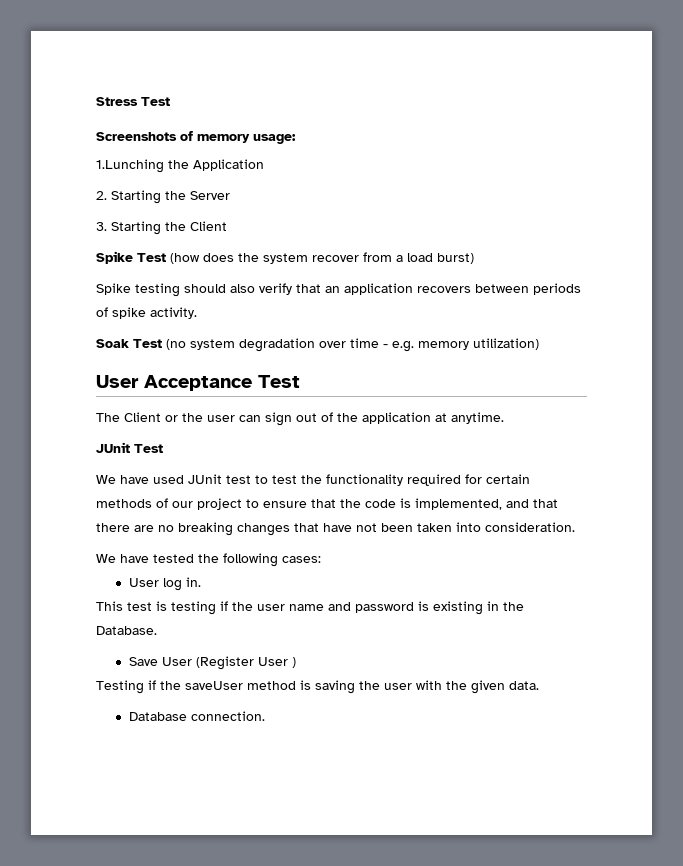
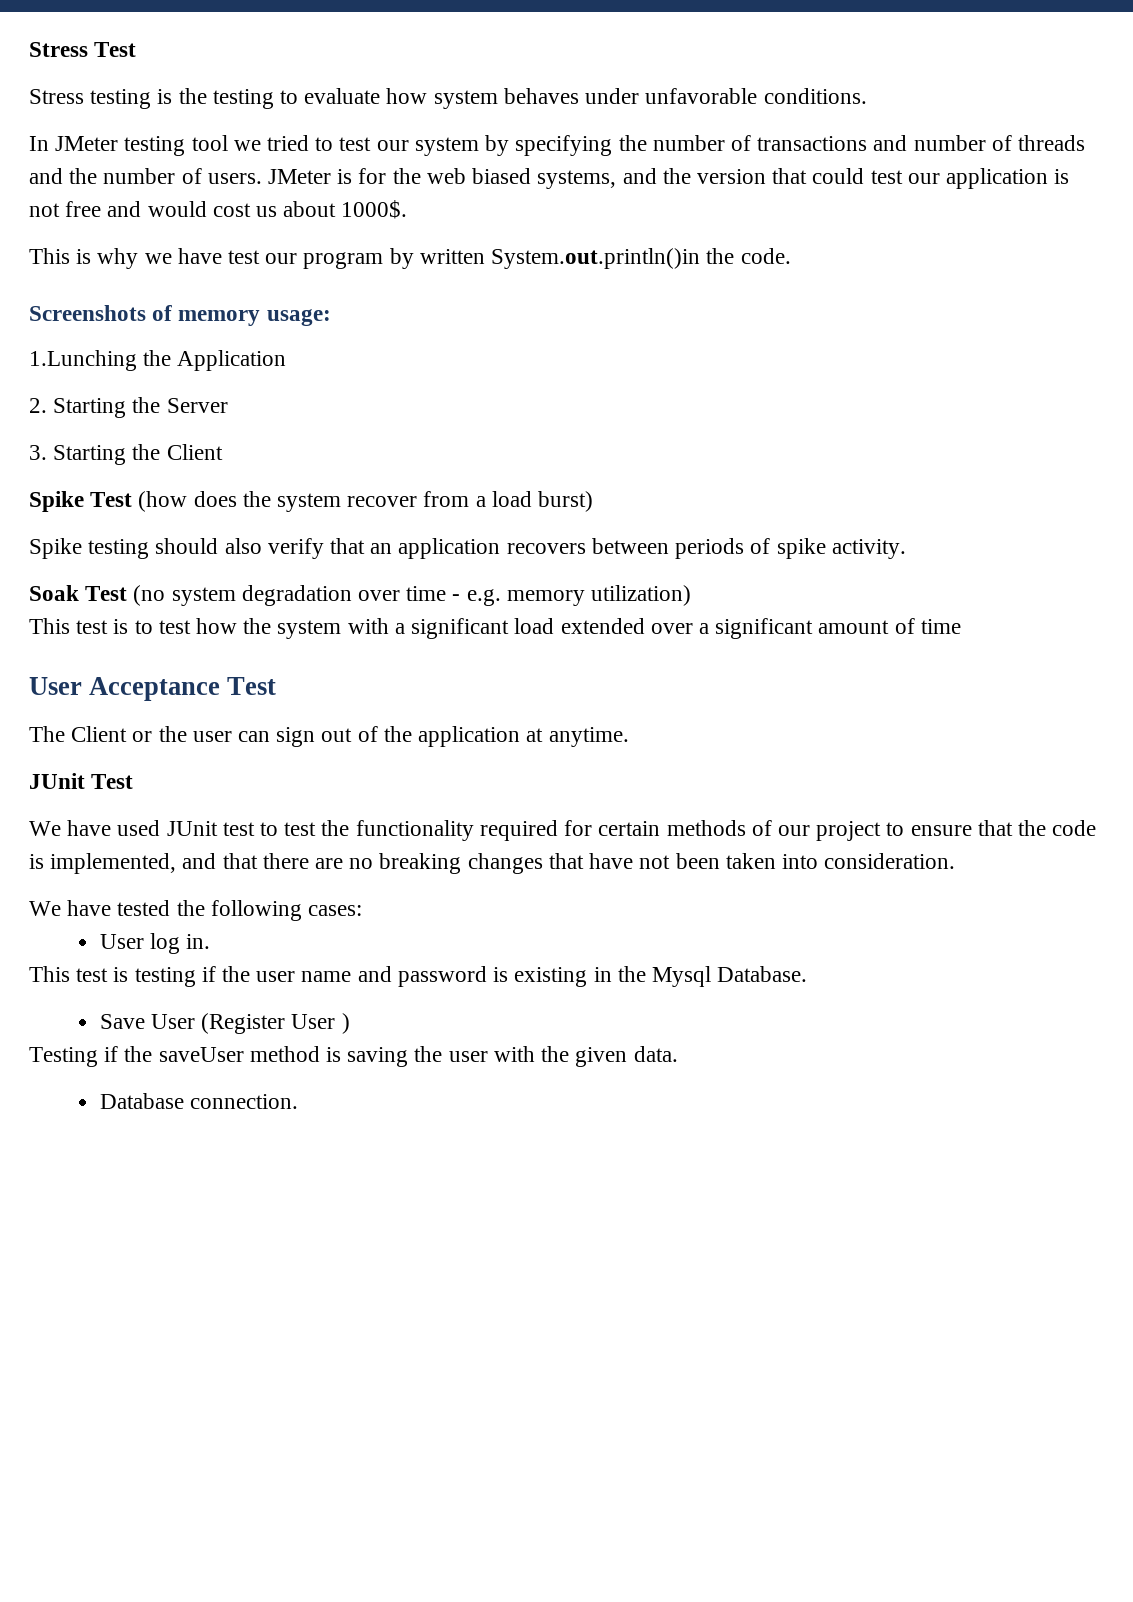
+ Stress testing is the testing to evaluate how system behaves under unfavorable conditions.
+ In JMeter testing tool we tried to test our system by specifying the number of transactions and number of threads and the number of users. JMeter is for the web biased systems, and the version that could test our application is not free and would cost us about 1000$.
+ This is why we have test our program by written System.out.println()in the code.
+ This test is to test how the system with a significant load extended over a significant amount of time
- This test is testing if the user name and password is existing in the Database.
+ This test is testing if the user name and password is existing in the Mysql Database.

